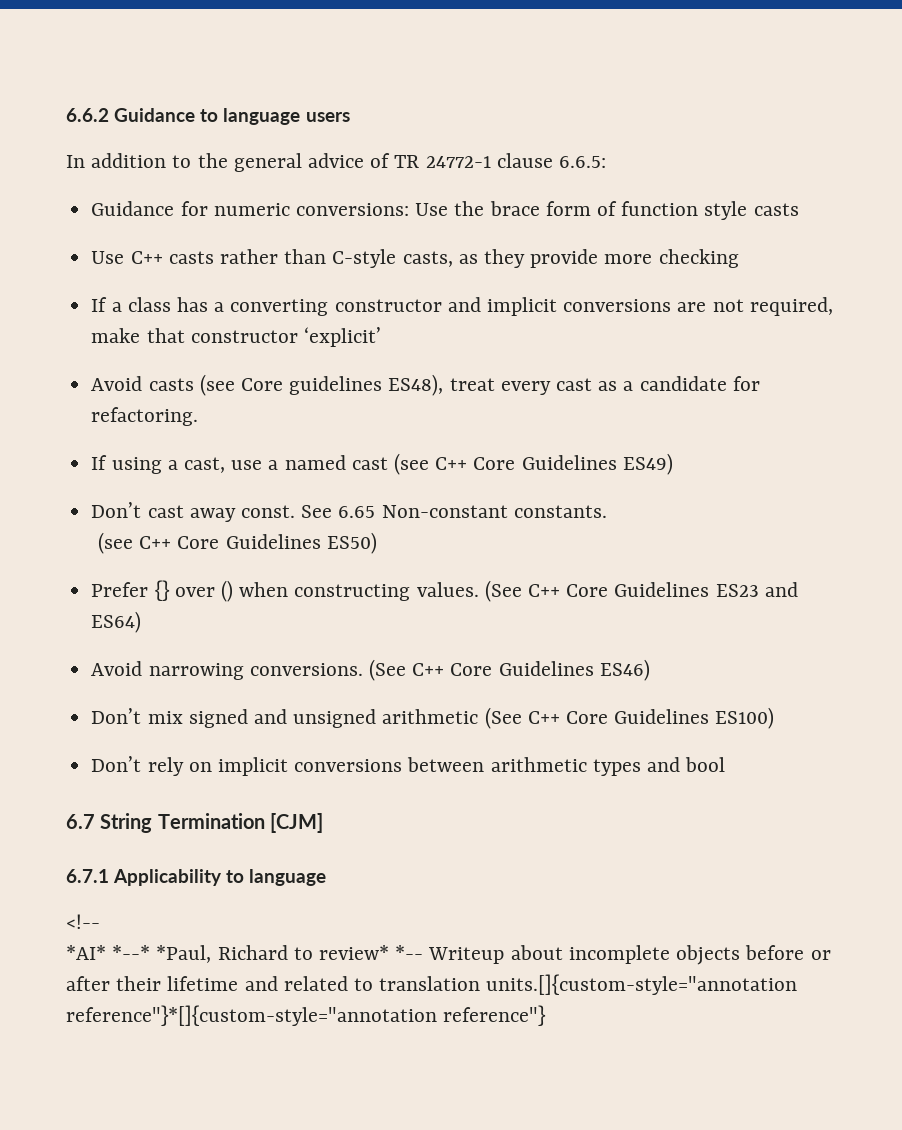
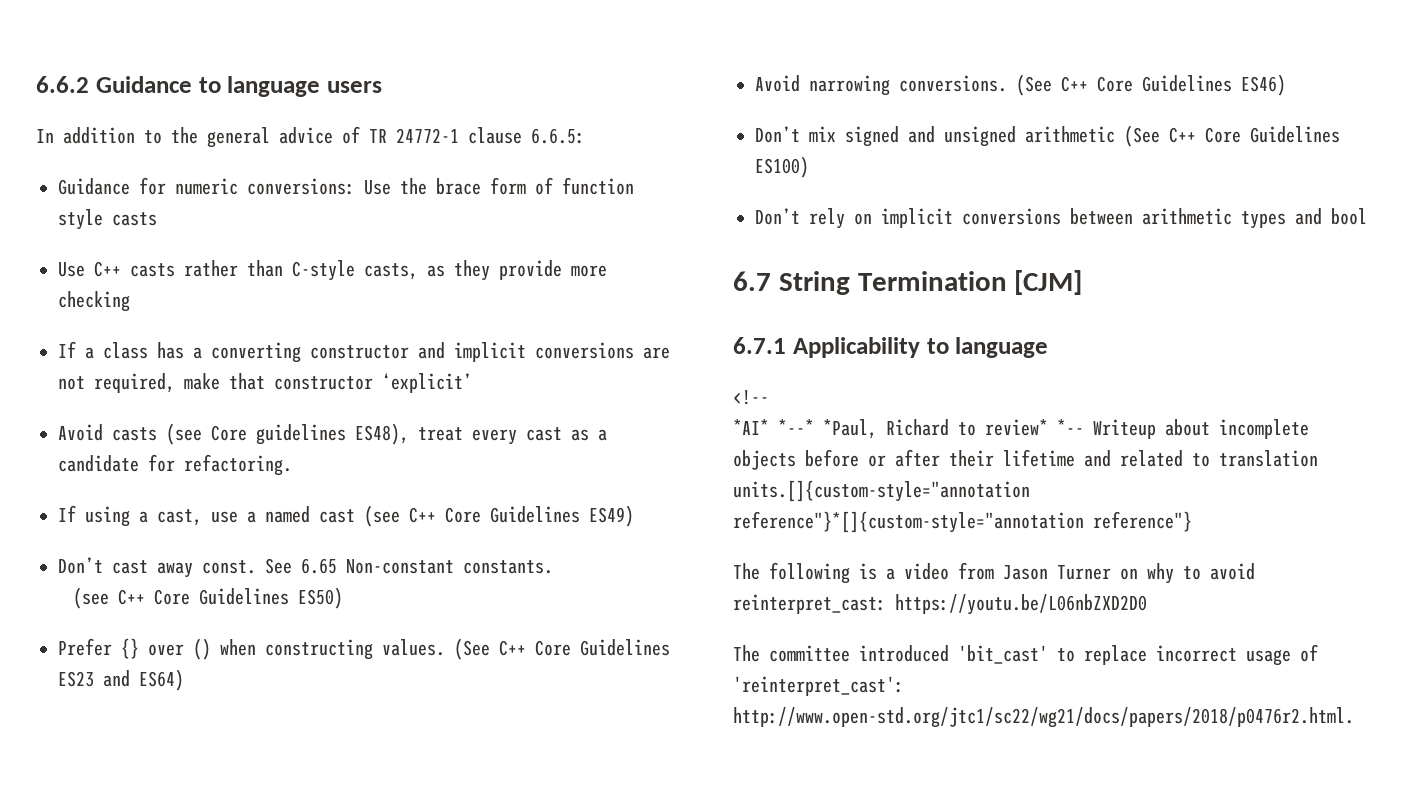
+ The following is a video from Jason Turner on why to avoid reinterpret_cast: https://youtu.be/L06nbZXD2D0
+ The committee introduced 'bit_cast' to replace incorrect usage of 'reinterpret_cast': http://www.open-std.org/jtc1/sc22/wg21/docs/papers/2018/p0476r2.html.

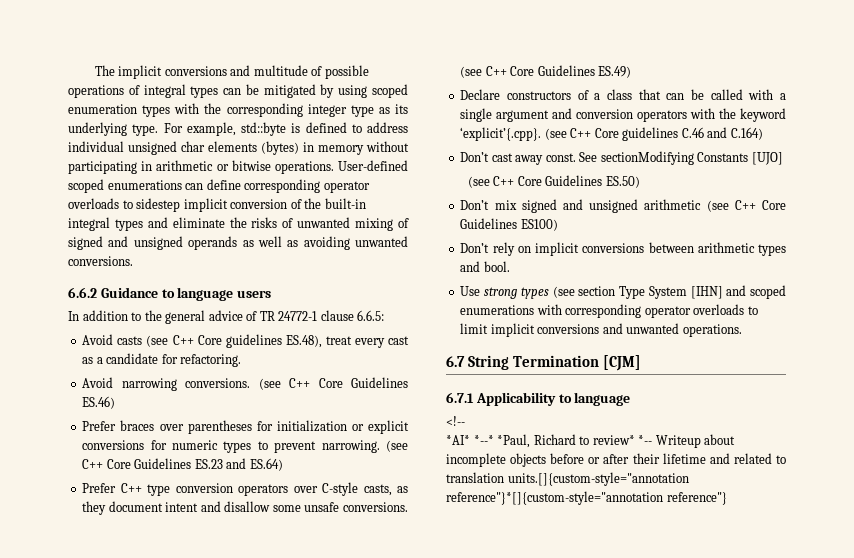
+ The implicit conversions and multitude of possible operations of integral types can be mitigated by using scoped enumeration types with the corresponding integer type as its underlying type. For example, std::byte is defined to address individual unsigned char elements (bytes) in memory without participating in arithmetic or bitwise operations. User-defined scoped enumerations can define corresponding operator overloads to sidestep implicit conversion of the built-in integral types and eliminate the risks of unwanted mixing of signed and unsigned operands as well as avoiding unwanted conversions.
- Guidance for numeric conversions: Use the brace form of function style casts
- Use C++ casts rather than C-style casts, as they provide more checking
- If a class has a converting constructor and implicit conversions are not required, make that constructor ‘explicit’
- Avoid casts (see Core guidelines ES48), treat every cast as a candidate for refactoring.
+ Avoid casts (see C++ Core guidelines ES.48), treat every cast as a candidate for refactoring.
- If using a cast, use a named cast (see C++ Core Guidelines ES49)
+ Avoid narrowing conversions. (see C++ Core Guidelines ES.46)
+ Prefer braces over parentheses for initialization or explicit conversions for numeric types to prevent narrowing. (see C++ Core Guidelines ES.23 and ES.64)
+ Prefer C++ type conversion operators over C-style casts, as they document intent and disallow some unsafe conversions. (see C++ Core Guidelines ES.49)
+ Declare constructors of a class that can be called with a single argument and conversion operators with the keyword ‘explicit’{.cpp}. (see C++ Core guidelines C.46 and C.164)
- See 6.65 Non-constant constants.
- (see C++ Core Guidelines ES50)
- Prefer {} over () when constructing values. (See C++ Core Guidelines ES23 and ES64)
- Avoid narrowing conversions. (See C++ Core Guidelines ES46)
+ See sectionModifying Constants [UJO]
+ (see C++ Core Guidelines ES.50)
- Don’t mix signed and unsigned arithmetic (See C++ Core Guidelines ES100)
+ Don’t mix signed and unsigned arithmetic (see C++ Core Guidelines ES100)
- Don’t rely on implicit conversions between arithmetic types and bool
+ Don’t rely on implicit conversions between arithmetic types and bool.
+ Use strong types (see section Type System [IHN] and scoped enumerations with corresponding operator overloads to limit implicit conversions and unwanted operations.
- The following is a video from Jason Turner on why to avoid reinterpret_cast: https://youtu.be/L06nbZXD2D0
- The committee introduced 'bit_cast' to replace incorrect usage of 'reinterpret_cast': http://www.open-std.org/jtc1/sc22/wg21/docs/papers/2018/p0476r2.html.

